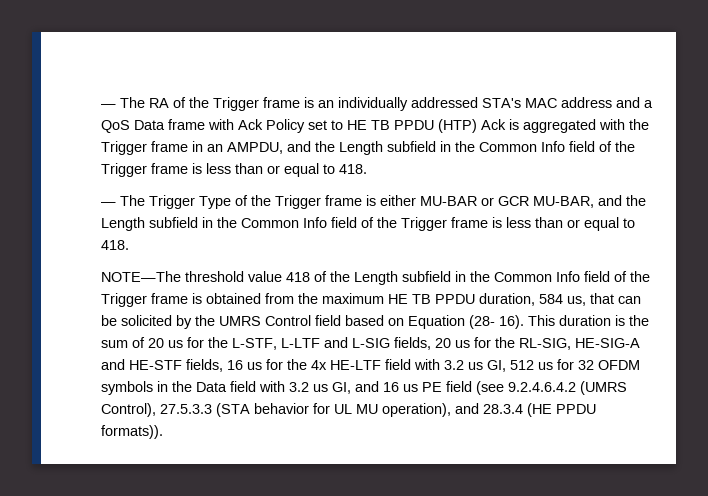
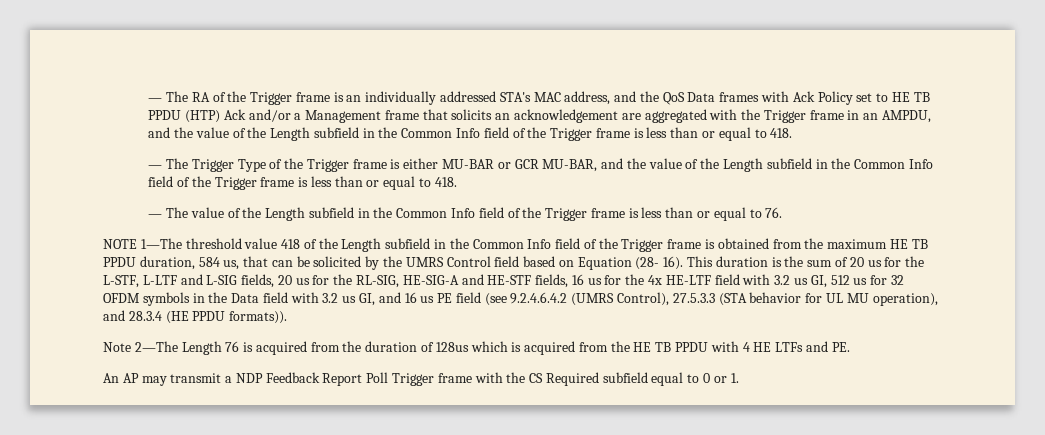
- — The RA of the Trigger frame is an individually addressed STA's MAC address and a QoS Data frame with Ack Policy set to HE TB PPDU (HTP) Ack is aggregated with the Trigger frame in an AMPDU, and the Length subfield in the Common Info field of the Trigger frame is less than or equal to 418.
+ — The RA of the Trigger frame is an individually addressed STA's MAC address, and the QoS Data frames with Ack Policy set to HE TB PPDU (HTP) Ack and/or a Management frame that solicits an acknowledgement are aggregated with the Trigger frame in an AMPDU, and the value of the Length subfield in the Common Info field of the Trigger frame is less than or equal to 418.
- — The Trigger Type of the Trigger frame is either MU-BAR or GCR MU-BAR, and the Length subfield in the Common Info field of the Trigger frame is less than or equal to 418.
+ — The Trigger Type of the Trigger frame is either MU-BAR or GCR MU-BAR, and the value of the Length subfield in the Common Info field of the Trigger frame is less than or equal to 418.
- NOTE—The threshold value 418 of the Length subfield in the Common Info field of the Trigger frame is obtained from the maximum HE TB PPDU duration, 584 us, that can be solicited by the UMRS Control field based on Equation (28- 16).
+ — The value of the Length subfield in the Common Info field of the Trigger frame is less than or equal to 76.
+ NOTE 1—The threshold value 418 of the Length subfield in the Common Info field of the Trigger frame is obtained from the maximum HE TB PPDU duration, 584 us, that can be solicited by the UMRS Control field based on Equation (28- 16).
+ Note 2—The Length 76 is acquired from the duration of 128us which is acquired from the HE TB PPDU with 4 HE LTFs and PE.
+ An AP may transmit a NDP Feedback Report Poll Trigger frame with the CS Required subfield equal to 0 or 1.

